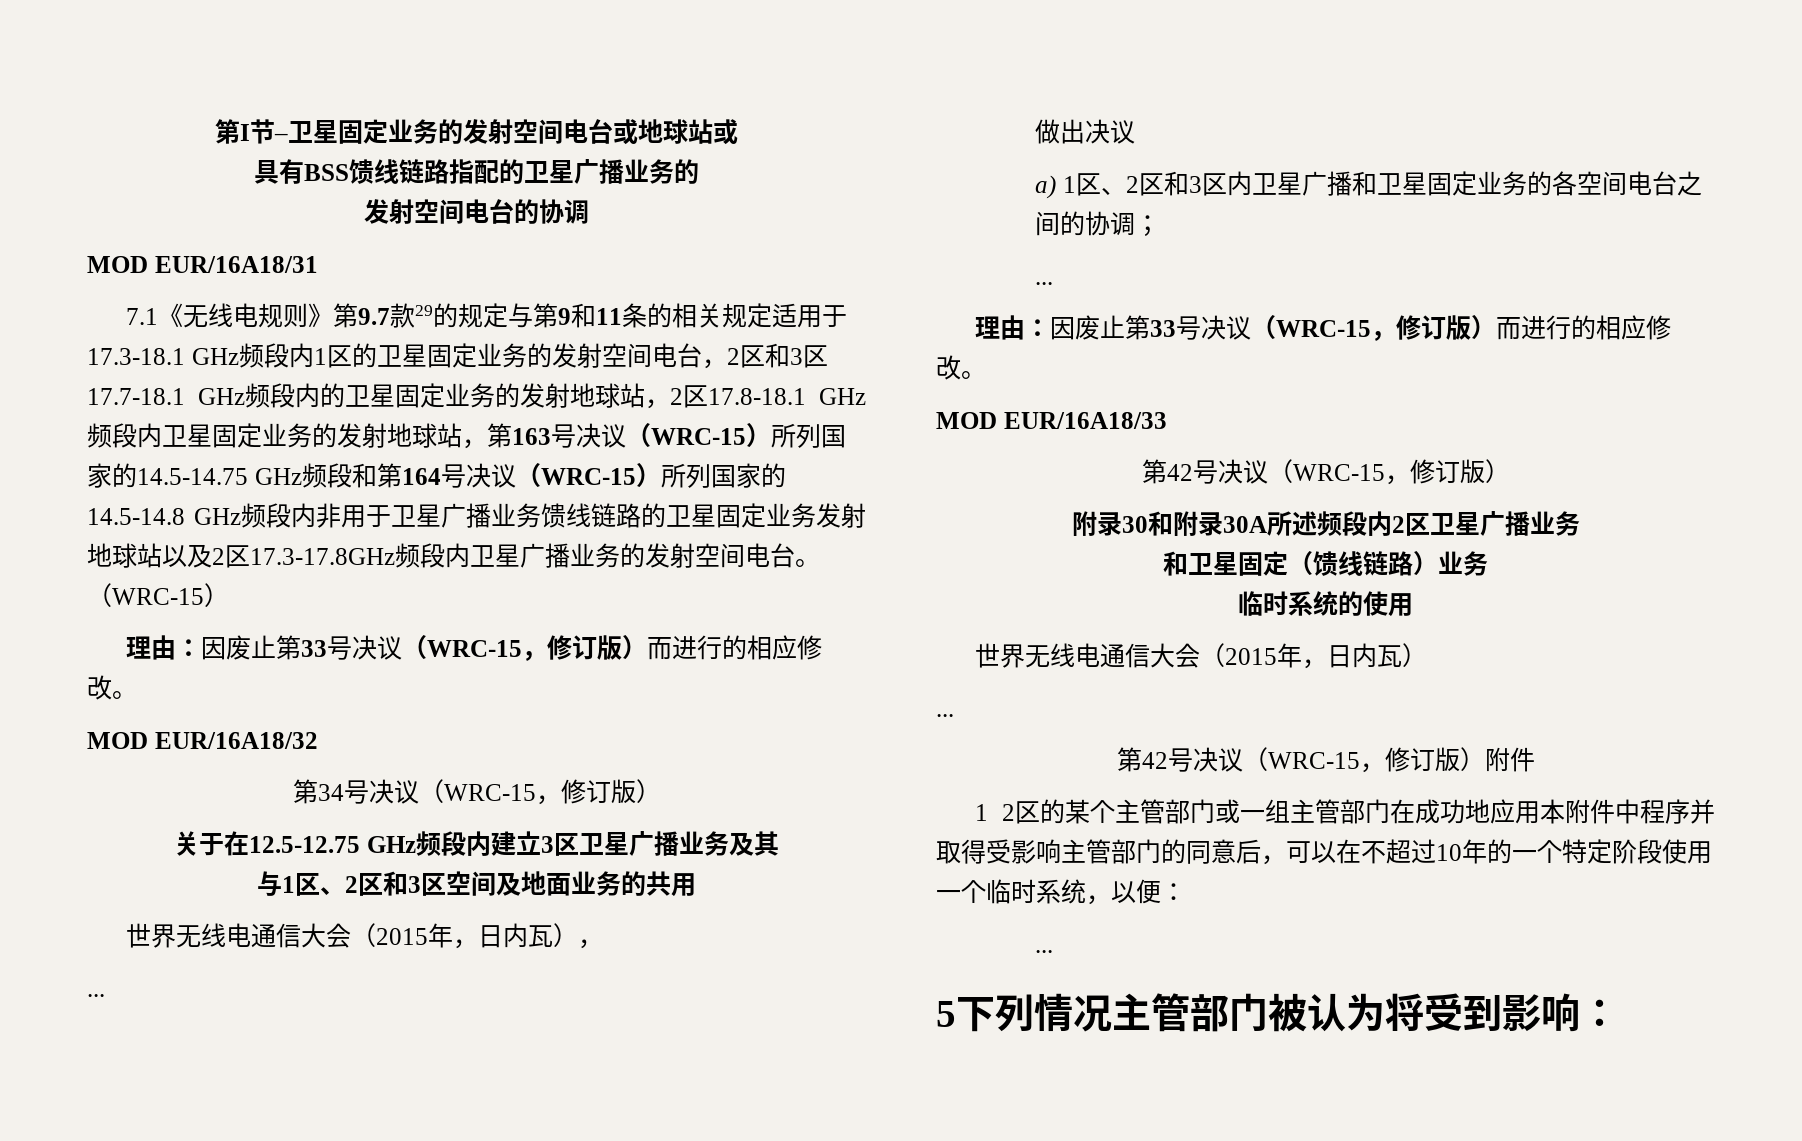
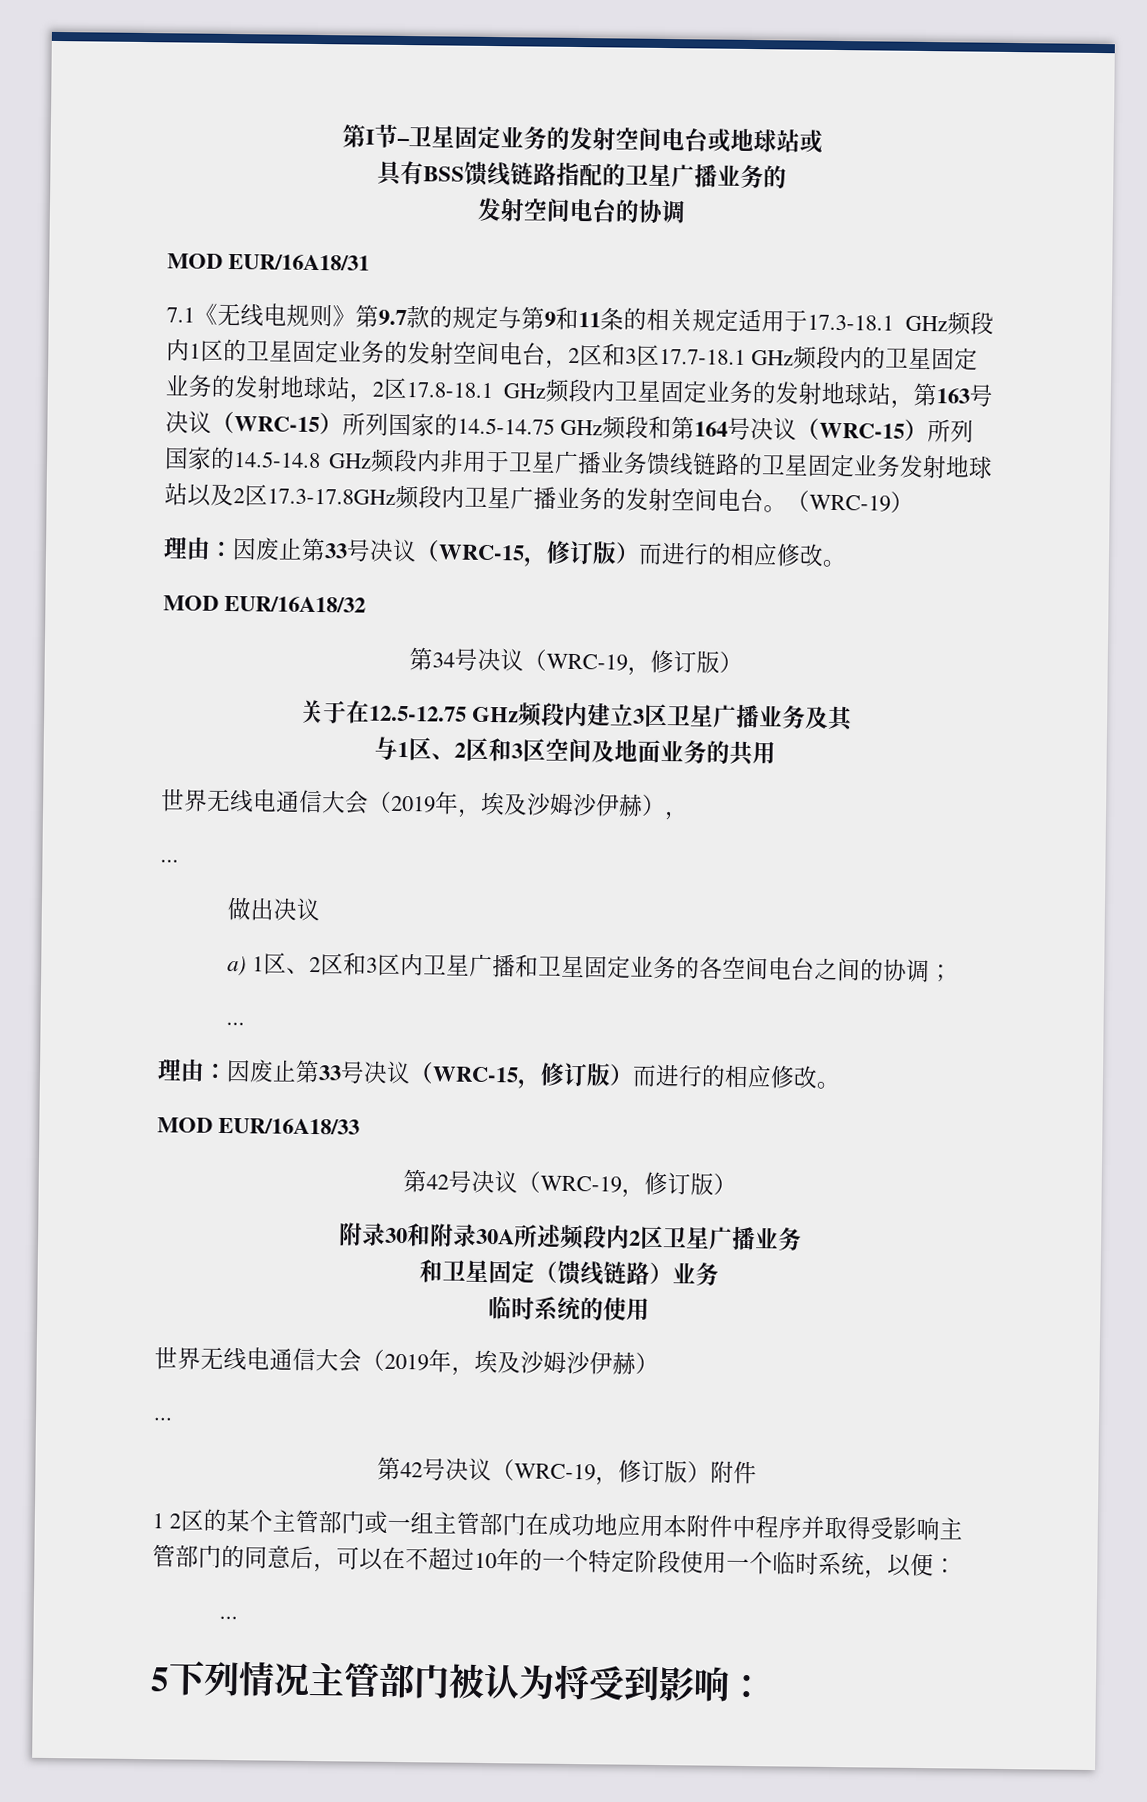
- 7.1《无线电规则》第9.7款29的规定与第9和11条的相关规定适用于17.3-18.1 GHz频段内1区的卫星固定业务的发射空间电台，2区和3区17.7-18.1 GHz频段内的卫星固定业务的发射地球站，2区17.8-18.1 GHz频段内卫星固定业务的发射地球站，第163号决议（WRC-15）所列国家的14.5-14.75 GHz频段和第164号决议（WRC-15）所列国家的14.5-14.8 GHz频段内非用于卫星广播业务馈线链路的卫星固定业务发射地球站以及2区17.3-17.8GHz频段内卫星广播业务的发射空间电台。（WRC-15）
+ 7.1《无线电规则》第9.7款的规定与第9和11条的相关规定适用于17.3-18.1 GHz频段内1区的卫星固定业务的发射空间电台，2区和3区17.7-18.1 GHz频段内的卫星固定业务的发射地球站，2区17.8-18.1 GHz频段内卫星固定业务的发射地球站，第163号决议（WRC-15）所列国家的14.5-14.75 GHz频段和第164号决议（WRC-15）所列国家的14.5-14.8 GHz频段内非用于卫星广播业务馈线链路的卫星固定业务发射地球站以及2区17.3-17.8GHz频段内卫星广播业务的发射空间电台。（WRC-19）
- 第34号决议（WRC-15，修订版）
+ 第34号决议（WRC-19，修订版）
- 世界无线电通信大会（2015年，日内瓦），
+ 世界无线电通信大会（2019年，埃及沙姆沙伊赫），
  MOD EUR/16A18/33
- 第42号决议（WRC-15，修订版）
+ 第42号决议（WRC-19，修订版）
  临时系统的使用
- 世界无线电通信大会（2015年，日内瓦）
+ 世界无线电通信大会（2019年，埃及沙姆沙伊赫）
- 第42号决议（WRC-15，修订版）附件
+ 第42号决议（WRC-19，修订版）附件

